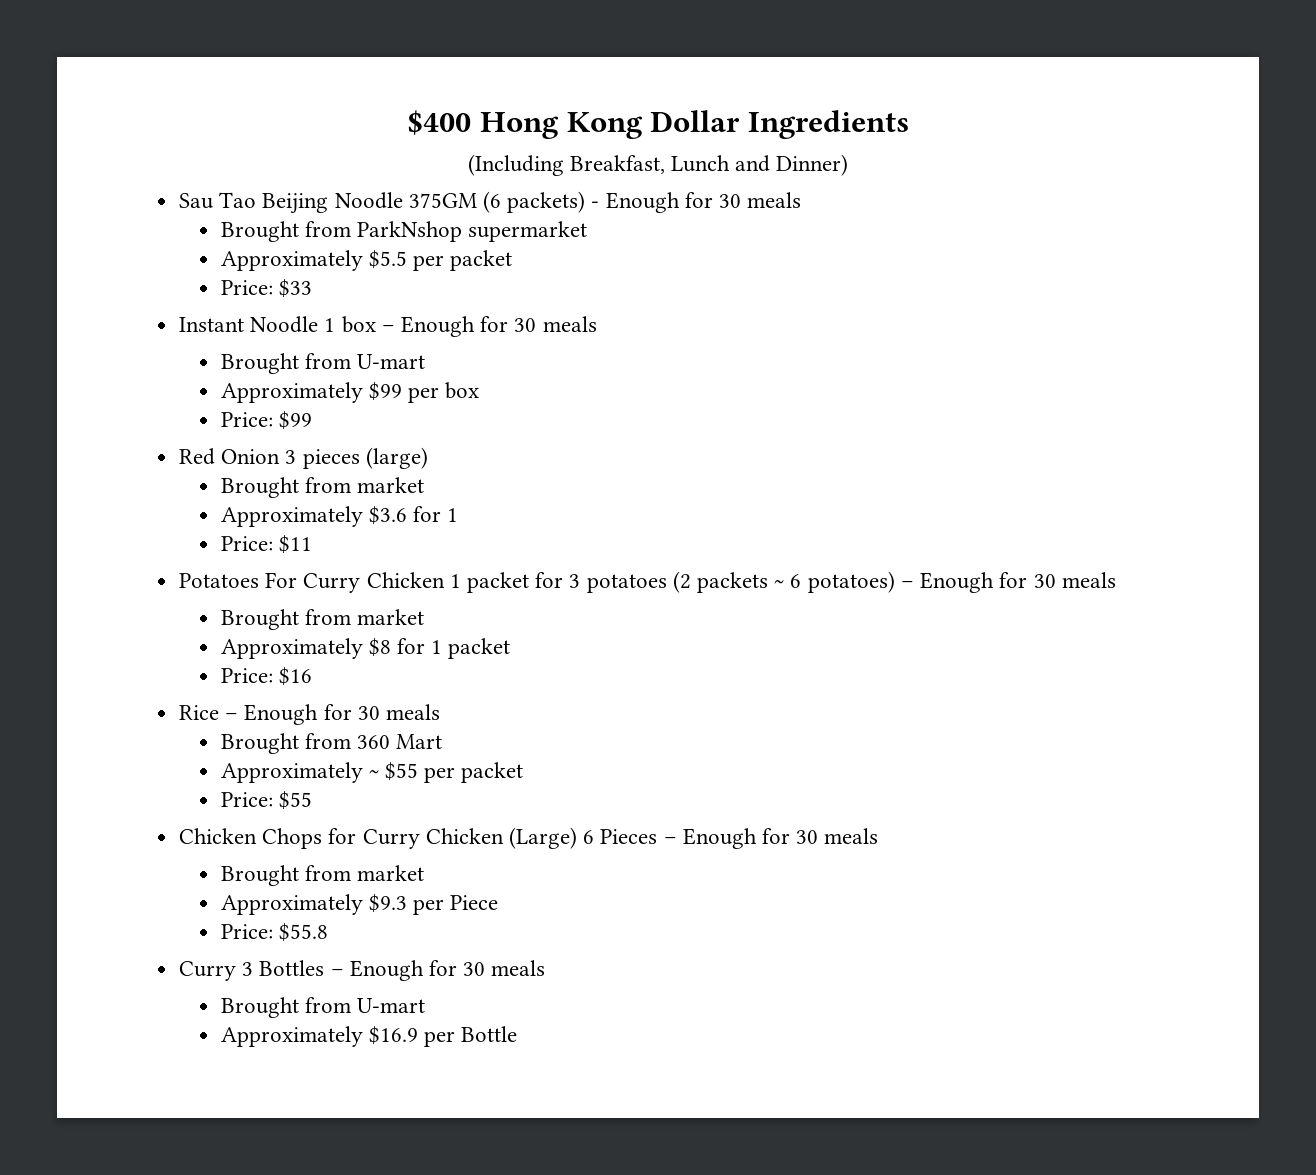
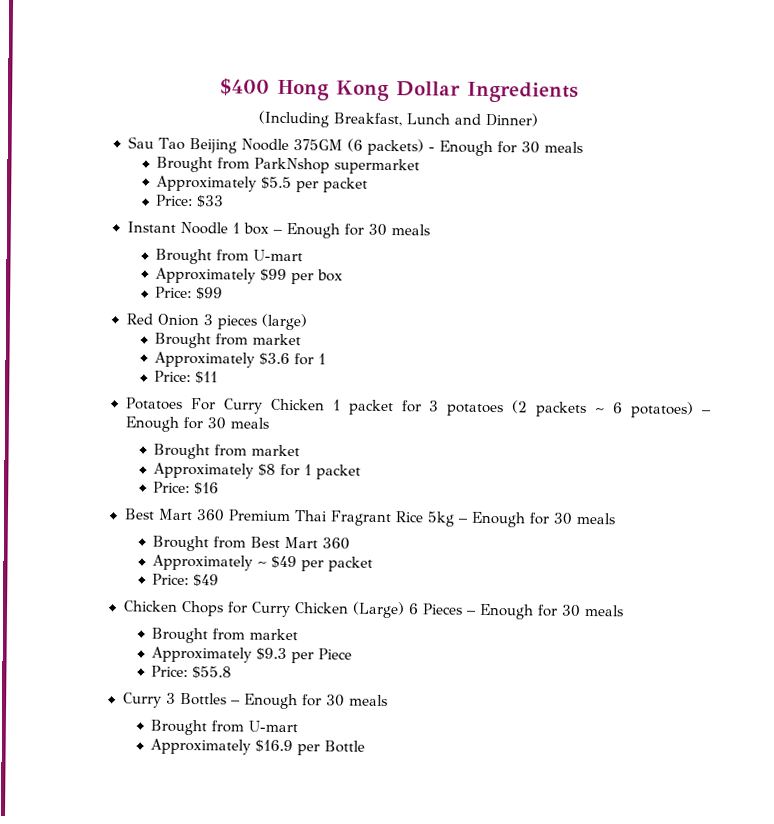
- Rice – Enough for 30 meals
- Brought from 360 Mart
+ Best Mart 360 Premium Thai Fragrant Rice 5kg – Enough for 30 meals
+ Brought from Best Mart 360
- Approximately ~ $55 per packet
- Price: $55
+ Approximately ~ $49 per packet
+ Price: $49

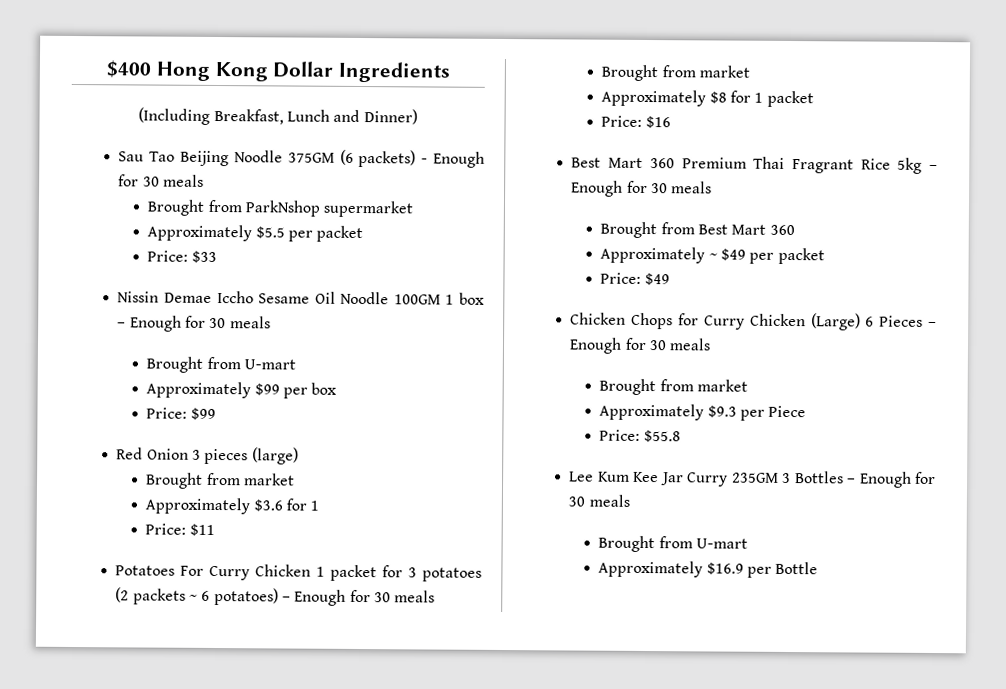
- Instant Noodle 1 box – Enough for 30 meals
+ Nissin Demae Iccho Sesame Oil Noodle 100GM 1 box – Enough for 30 meals
- Curry 3 Bottles – Enough for 30 meals
+ Lee Kum Kee Jar Curry 235GM 3 Bottles – Enough for 30 meals

